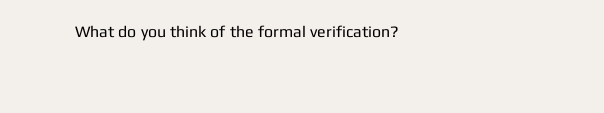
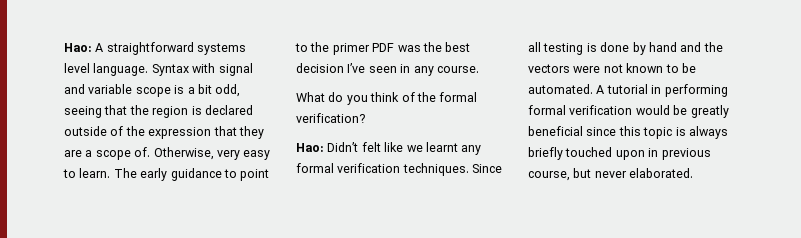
+ Hao: A straightforward systems level language. Syntax with signal and variable scope is a bit odd, seeing that the region is declared outside of the expression that they are a scope of. Otherwise, very easy to learn. The early guidance to point to the primer PDF was the best decision I’ve seen in any course.
+ Hao: Didn’t felt like we learnt any formal verification techniques. Since all testing is done by hand and the vectors were not known to be automated. A tutorial in performing formal verification would be greatly beneficial since this topic is always briefly touched upon in previous course, but never elaborated.

